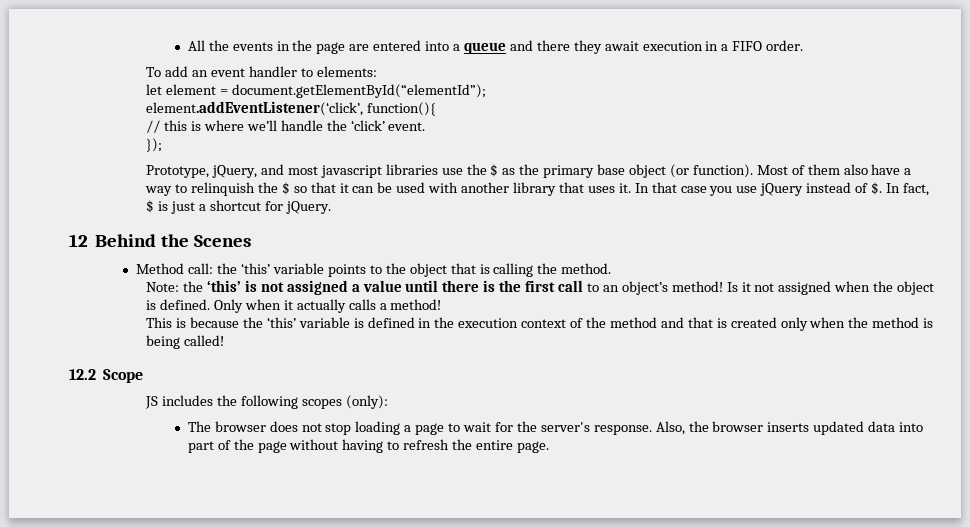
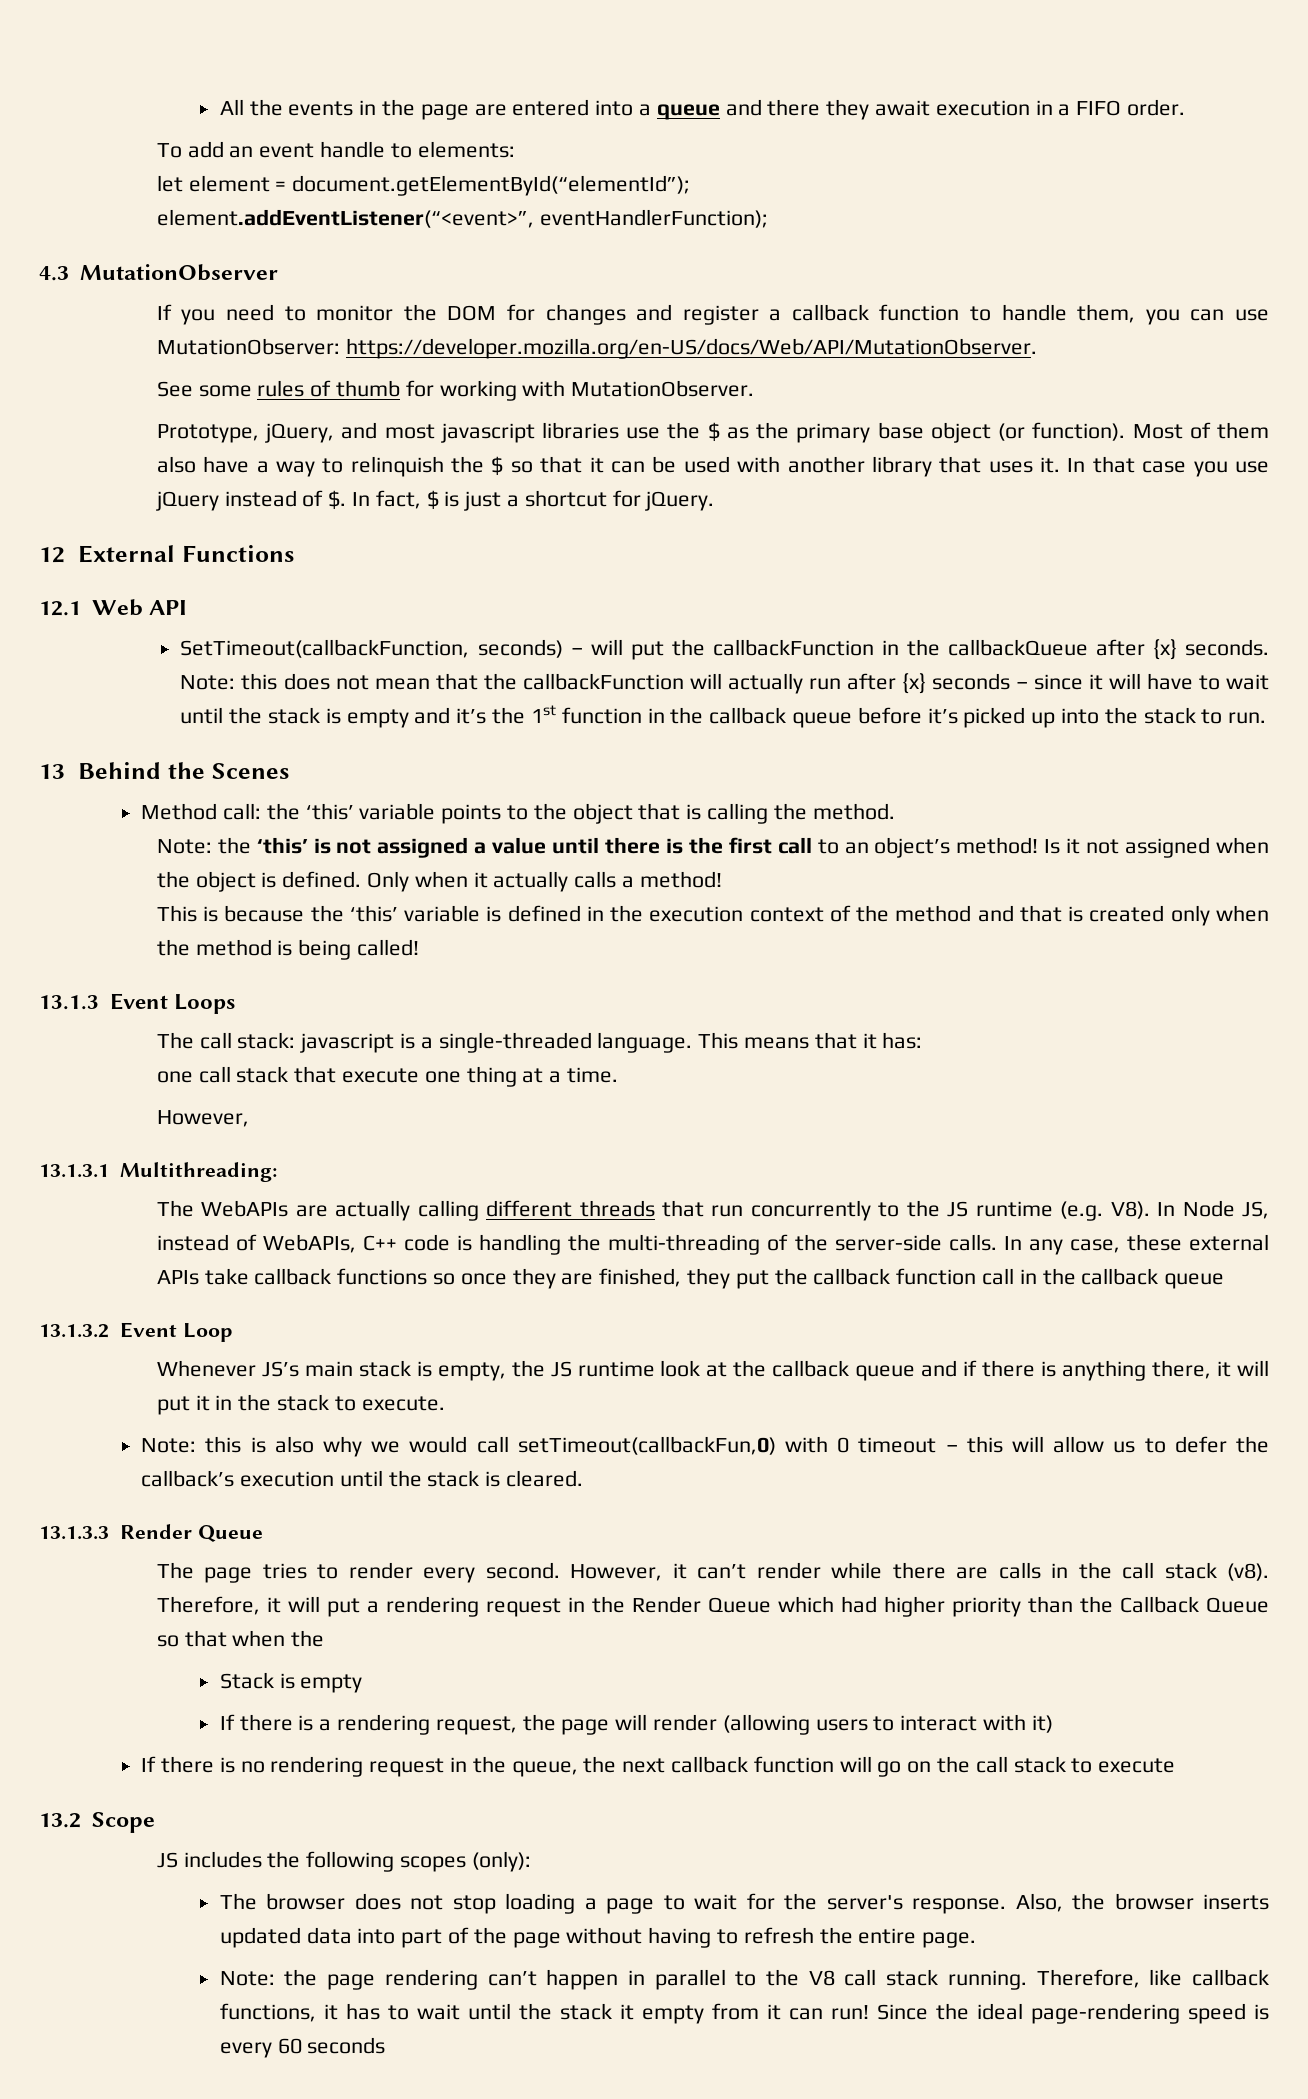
- To add an event handler to elements:
+ To add an event handle to elements:
- element.addEventListener(‘click’, function(){
- // this is where we’ll handle the ‘click’ event.
- });
+ element.addEventListener(“<event>”, eventHandlerFunction);
+ 4.3 MutationObserver
+ If you need to monitor the DOM for changes and register a callback function to handle them, you can use MutationObserver: https://developer.mozilla.org/en-US/docs/Web/API/MutationObserver.
+ See some rules of thumb for working with MutationObserver.
- 12 Behind the Scenes
+ 12 External Functions
+ 12.1 Web API
+ SetTimeout(callbackFunction, seconds) – will put the callbackFunction in the callbackQueue after {x} seconds. Note: this does not mean that the callbackFunction will actually run after {x} seconds – since it will have to wait until the stack is empty and it’s the 1st function in the callback queue before it’s picked up into the stack to run.
+ 13 Behind the Scenes
- 12.2 Scope
+ 13.1.3 Event Loops
+ The call stack: javascript is a single-threaded language. This means that it has:
+ one call stack that execute one thing at a time.
+ However,
+ 13.1.3.1 Multithreading:
+ The WebAPIs are actually calling different threads that run concurrently to the JS runtime (e.g. V8). In Node JS, instead of WebAPIs, C++ code is handling the multi-threading of the server-side calls. In any case, these external APIs take callback functions so once they are finished, they put the callback function call in the callback queue
+ 13.1.3.2 Event Loop
+ Whenever JS’s main stack is empty, the JS runtime look at the callback queue and if there is anything there, it will put it in the stack to execute.
+ Note: this is also why we would call setTimeout(callbackFun,0) with 0 timeout – this will allow us to defer the callback’s execution until the stack is cleared.
+ 13.1.3.3 Render Queue
+ The page tries to render every second. However, it can’t render while there are calls in the call stack (v8). Therefore, it will put a rendering request in the Render Queue which had higher priority than the Callback Queue so that when the
+ Stack is empty
+ If there is a rendering request, the page will render (allowing users to interact with it)
+ If there is no rendering request in the queue, the next callback function will go on the call stack to execute
+ 13.2 Scope
+ Note: the page rendering can’t happen in parallel to the V8 call stack running. Therefore, like callback functions, it has to wait until the stack it empty from it can run! Since the ideal page-rendering speed is every 60 seconds

